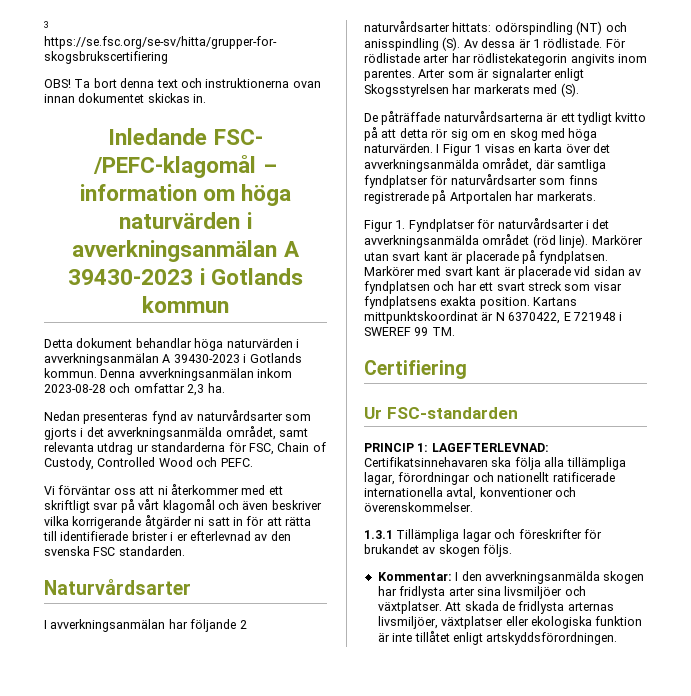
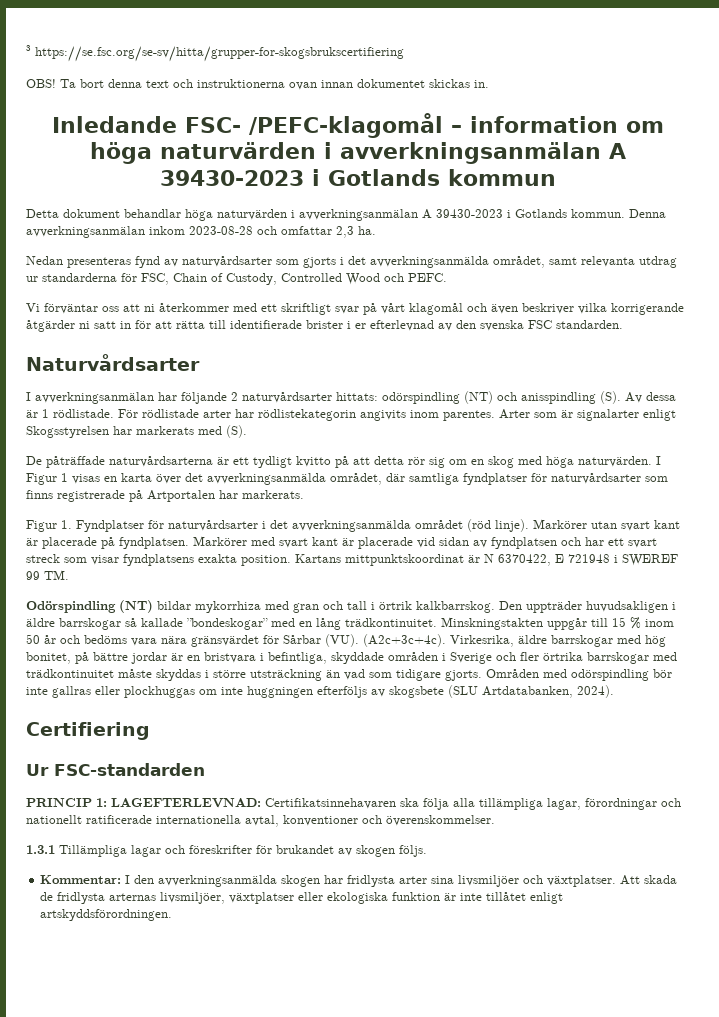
+ Odörspindling (NT) bildar mykorrhiza med gran och tall i örtrik kalkbarrskog. Den uppträder huvudsakligen i äldre barrskogar så kallade ”bondeskogar” med en lång trädkontinuitet. Minskningstakten uppgår till 15 % inom 50 år och bedöms vara nära gränsvärdet för Sårbar (VU). (A2c+3c+4c). Virkesrika, äldre barrskogar med hög bonitet, på bättre jordar är en bristvara i befintliga, skyddade områden i Sverige och fler örtrika barrskogar med trädkontinuitet måste skyddas i större utsträckning än vad som tidigare gjorts. Områden med odörspindling bör inte gallras eller plockhuggas om inte huggningen efterföljs av skogsbete (SLU Artdatabanken, 2024).

